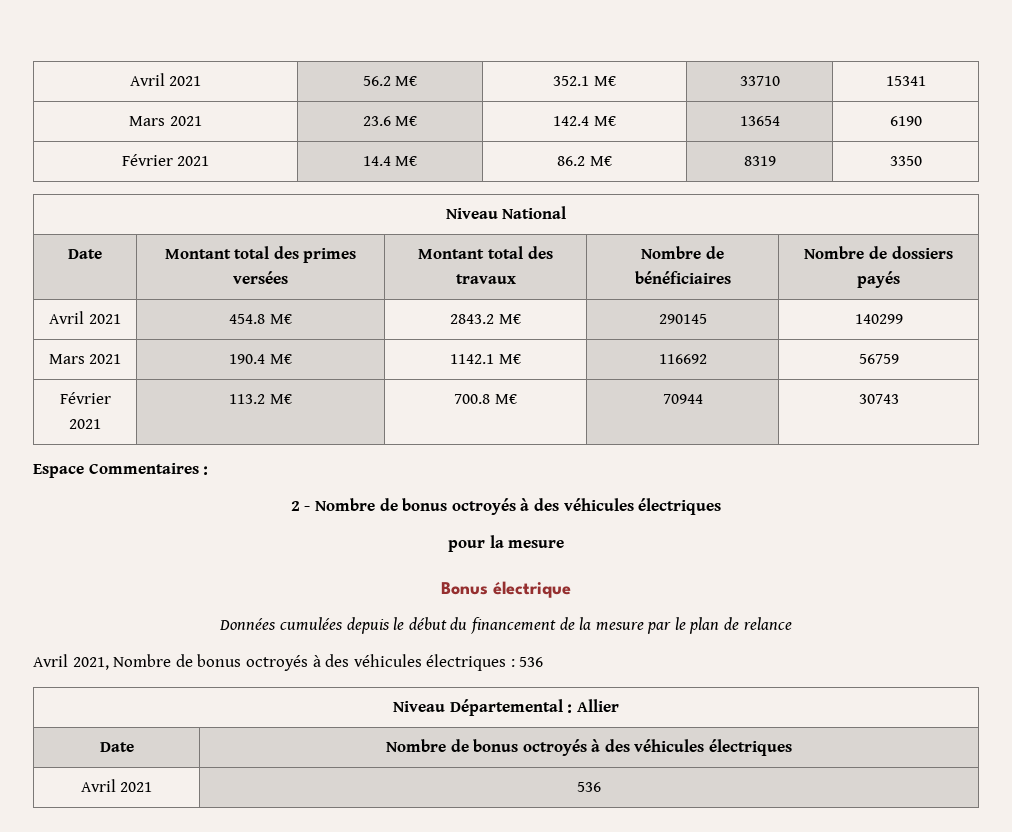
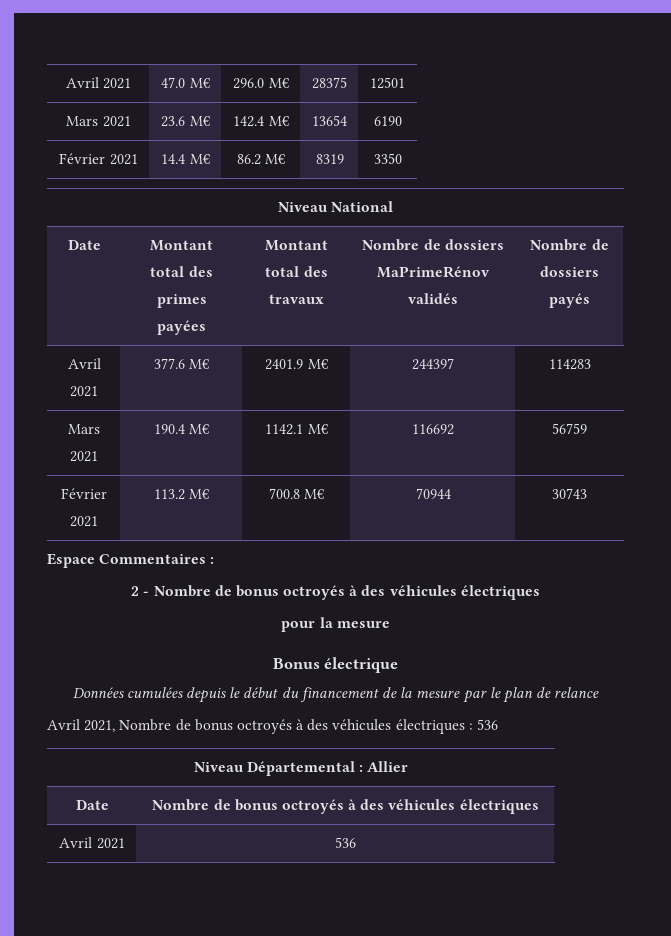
- Avril 2021 | 56.2 M€ | 352.1 M€ | 33710 | 15341
+ Avril 2021 | 47.0 M€ | 296.0 M€ | 28375 | 12501
- Date | Montant total des primes versées | Montant total des travaux | Nombre de bénéficiaires | Nombre de dossiers payés
+ Date | Montant total des primes payées | Montant total des travaux | Nombre de dossiers MaPrimeRénov validés | Nombre de dossiers payés
- Avril 2021 | 454.8 M€ | 2843.2 M€ | 290145 | 140299
+ Avril 2021 | 377.6 M€ | 2401.9 M€ | 244397 | 114283

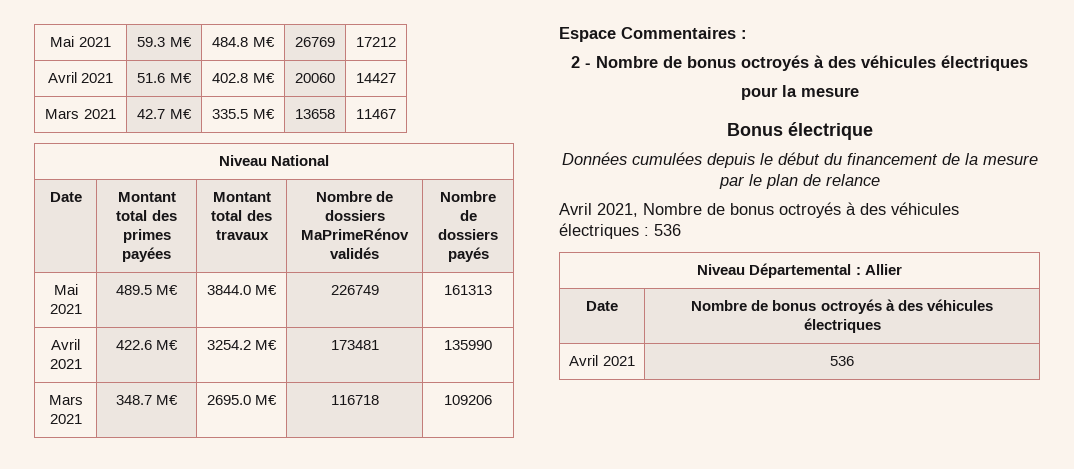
- Avril 2021 | 47.0 M€ | 296.0 M€ | 28375 | 12501
- Mars 2021 | 23.6 M€ | 142.4 M€ | 13654 | 6190
- Février 2021 | 14.4 M€ | 86.2 M€ | 8319 | 3350
+ Mai 2021 | 59.3 M€ | 484.8 M€ | 26769 | 17212
+ Avril 2021 | 51.6 M€ | 402.8 M€ | 20060 | 14427
+ Mars 2021 | 42.7 M€ | 335.5 M€ | 13658 | 11467
- Avril 2021 | 377.6 M€ | 2401.9 M€ | 244397 | 114283
- Mars 2021 | 190.4 M€ | 1142.1 M€ | 116692 | 56759
- Février 2021 | 113.2 M€ | 700.8 M€ | 70944 | 30743
+ Mai 2021 | 489.5 M€ | 3844.0 M€ | 226749 | 161313
+ Avril 2021 | 422.6 M€ | 3254.2 M€ | 173481 | 135990
+ Mars 2021 | 348.7 M€ | 2695.0 M€ | 116718 | 109206

